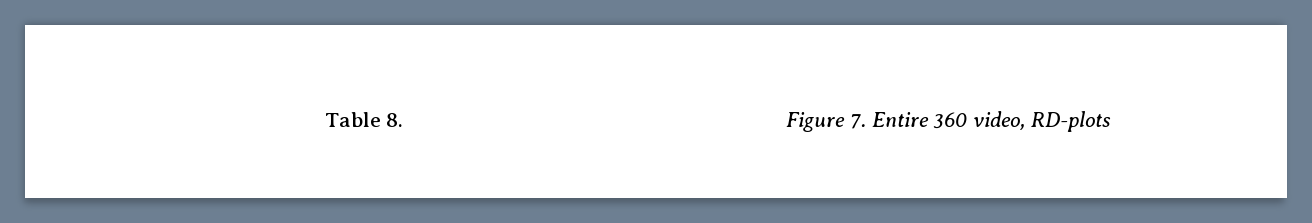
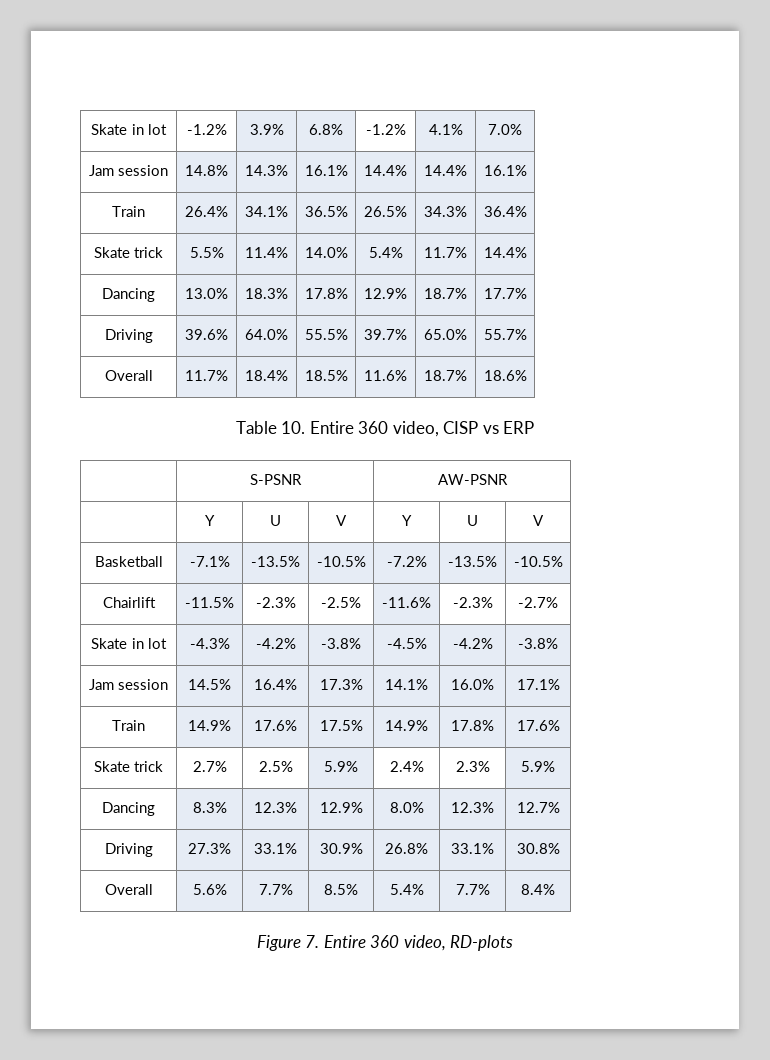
- Table 8.
+ Skate in lot | -1.2% | 3.9% | 6.8% | -1.2% | 4.1% | 7.0%
+ Jam session | 14.8% | 14.3% | 16.1% | 14.4% | 14.4% | 16.1%
+ Train | 26.4% | 34.1% | 36.5% | 26.5% | 34.3% | 36.4%
+ Skate trick | 5.5% | 11.4% | 14.0% | 5.4% | 11.7% | 14.4%
+ Dancing | 13.0% | 18.3% | 17.8% | 12.9% | 18.7% | 17.7%
+ Driving | 39.6% | 64.0% | 55.5% | 39.7% | 65.0% | 55.7%
+ Overall | 11.7% | 18.4% | 18.5% | 11.6% | 18.7% | 18.6%
+ Table 10. Entire 360 video, CISP vs ERP
+ | S-PSNR | AW-PSNR
+ | Y | U | V | Y | U | V
+ Basketball | -7.1% | -13.5% | -10.5% | -7.2% | -13.5% | -10.5%
+ Chairlift | -11.5% | -2.3% | -2.5% | -11.6% | -2.3% | -2.7%
+ Skate in lot | -4.3% | -4.2% | -3.8% | -4.5% | -4.2% | -3.8%
+ Jam session | 14.5% | 16.4% | 17.3% | 14.1% | 16.0% | 17.1%
+ Train | 14.9% | 17.6% | 17.5% | 14.9% | 17.8% | 17.6%
+ Skate trick | 2.7% | 2.5% | 5.9% | 2.4% | 2.3% | 5.9%
+ Dancing | 8.3% | 12.3% | 12.9% | 8.0% | 12.3% | 12.7%
+ Driving | 27.3% | 33.1% | 30.9% | 26.8% | 33.1% | 30.8%
+ Overall | 5.6% | 7.7% | 8.5% | 5.4% | 7.7% | 8.4%

